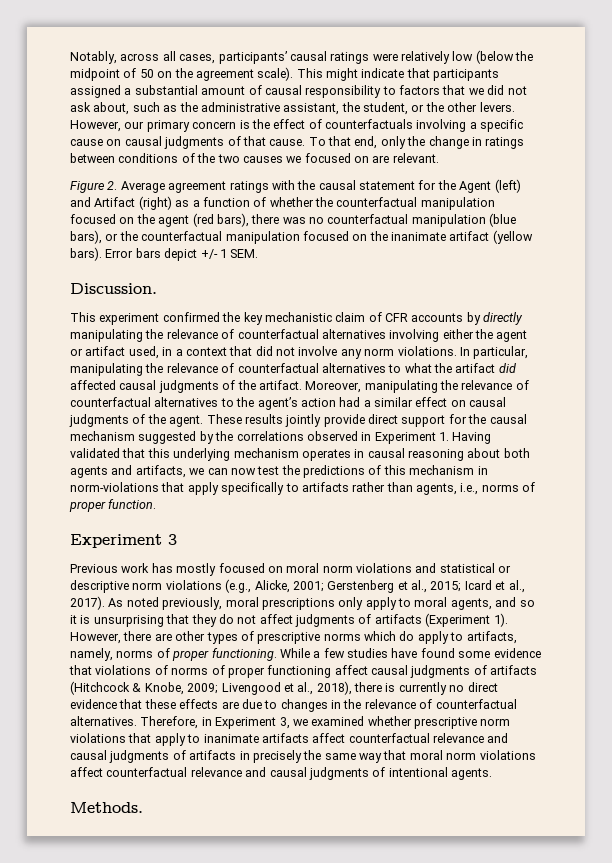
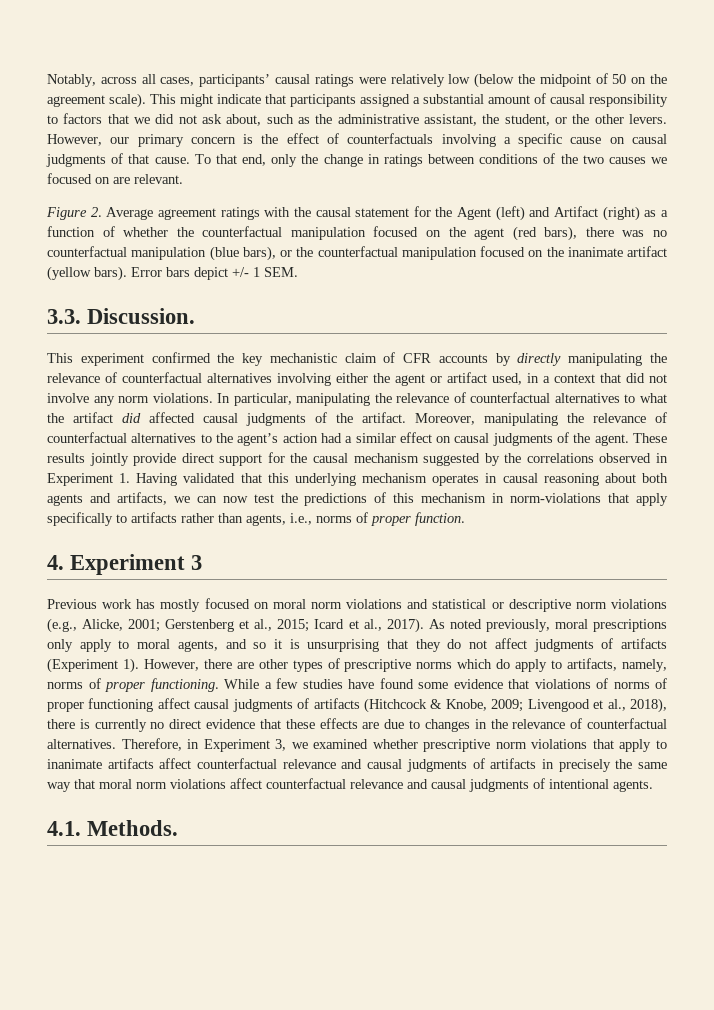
- Discussion.
+ 3.3. Discussion.
- Experiment 3
+ 4. Experiment 3
- Methods.
+ 4.1. Methods.

